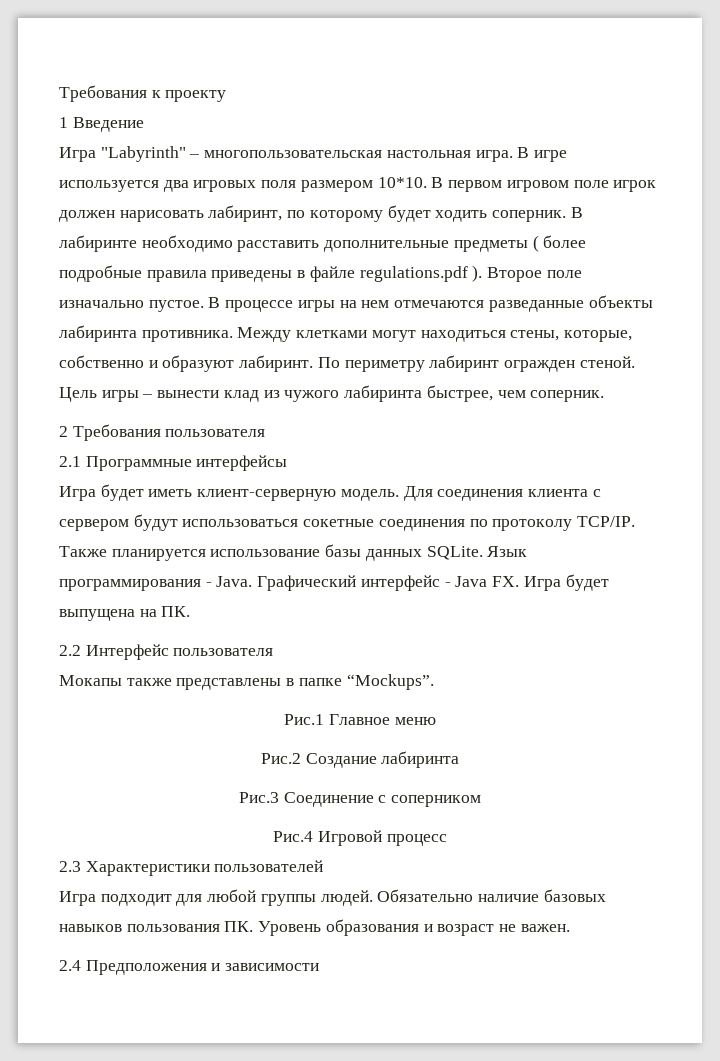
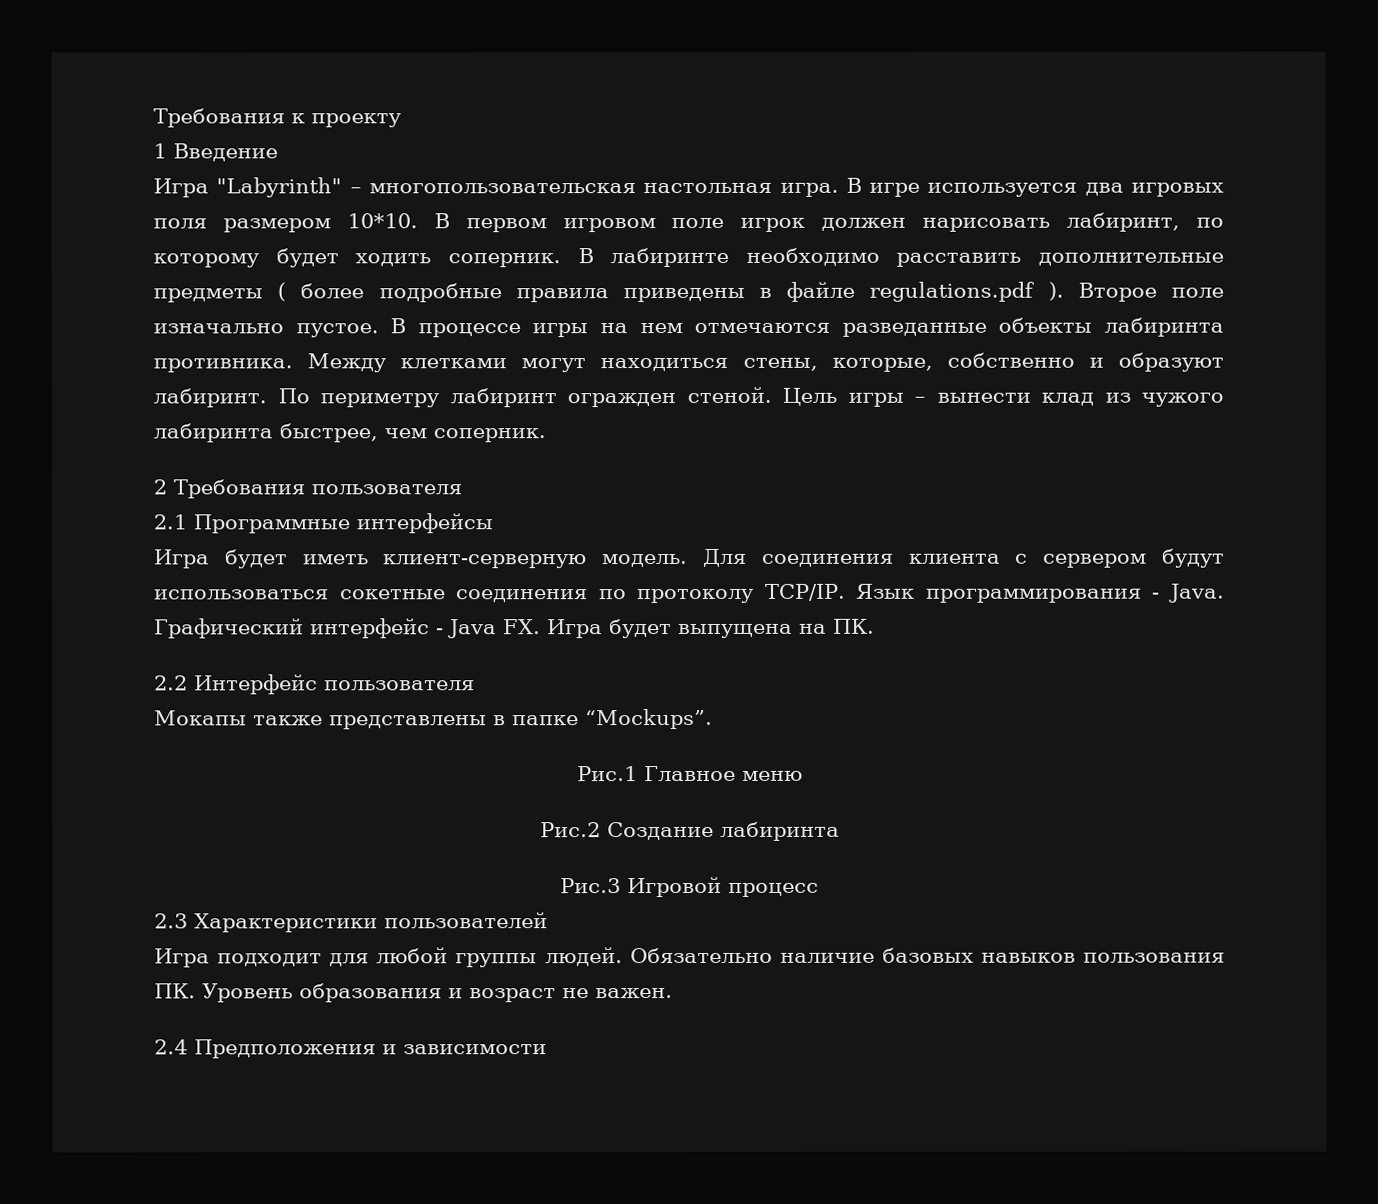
- Также планируется использование базы данных SQLite.
- Рис.3 Соединение с соперником
- Рис.4 Игровой процесс
+ Рис.3 Игровой процесс

